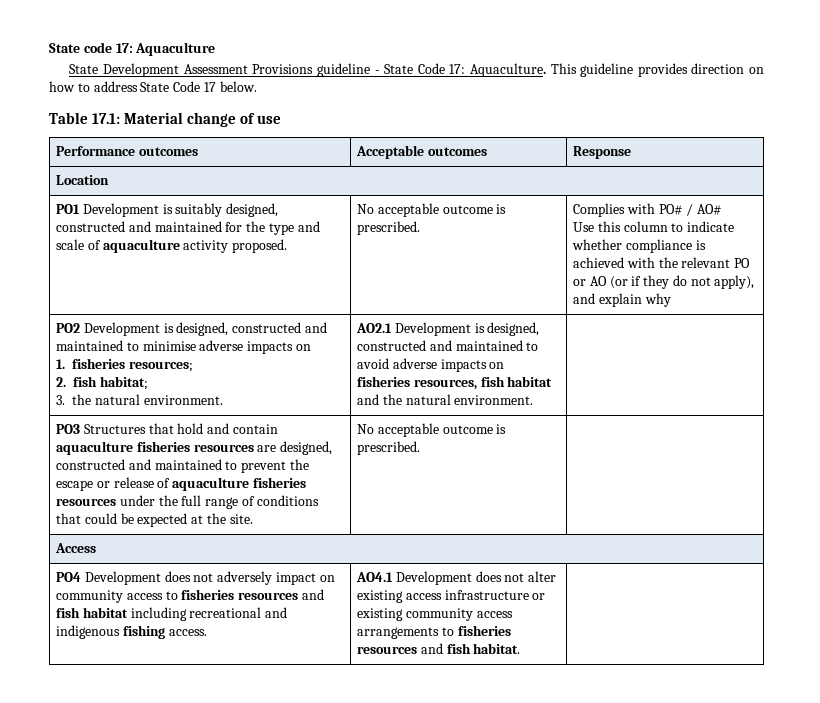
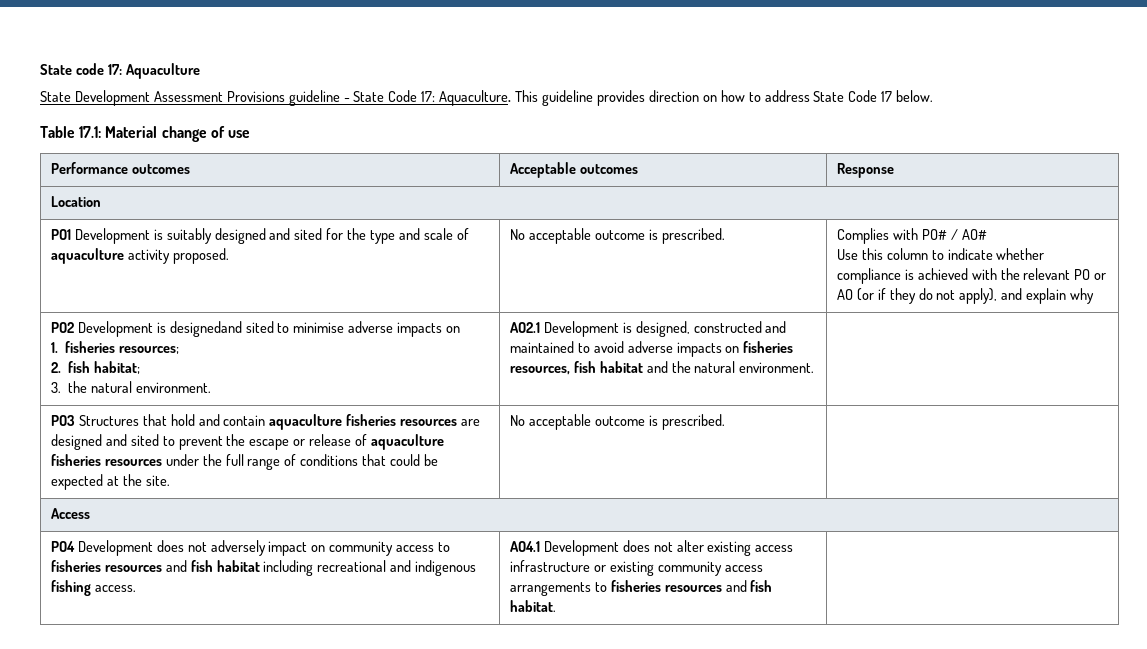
- PO1 Development is suitably designed, constructed and maintained for the type and scale of aquaculture activity proposed.
+ PO1 Development is suitably designed and sited for the type and scale of aquaculture activity proposed.
- PO2 Development is designed, constructed and maintained to minimise adverse impacts on
+ PO2 Development is designedand sited to minimise adverse impacts on
- PO3 Structures that hold and contain aquaculture fisheries resources are designed, constructed and maintained to prevent the escape or release of aquaculture fisheries resources under the full range of conditions that could be expected at the site.
+ PO3 Structures that hold and contain aquaculture fisheries resources are designed and sited to prevent the escape or release of aquaculture fisheries resources under the full range of conditions that could be expected at the site.

